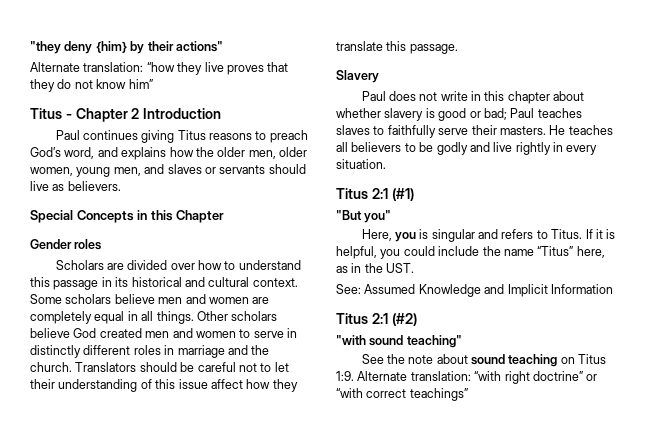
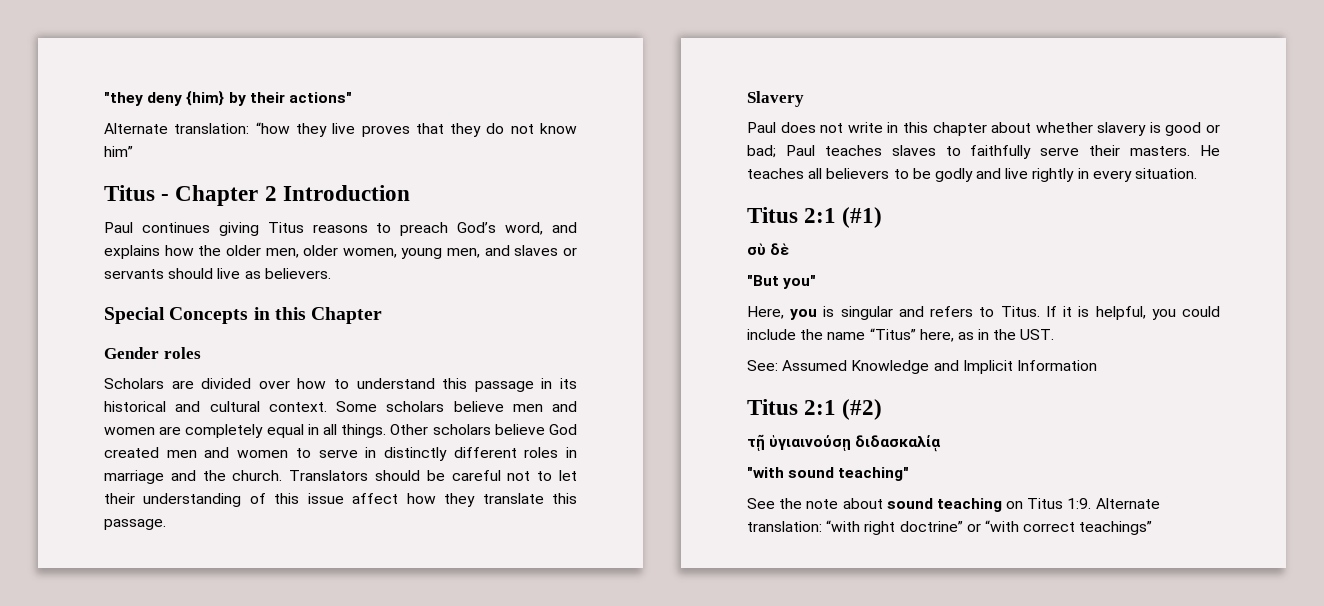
+ σὺ δὲ
+ τῇ ὑγιαινούσῃ διδασκαλίᾳ

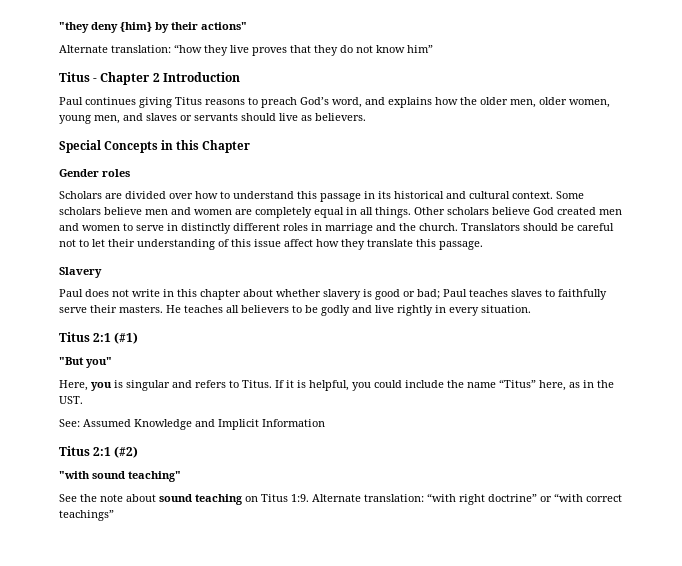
- σὺ δὲ
- τῇ ὑγιαινούσῃ διδασκαλίᾳ

